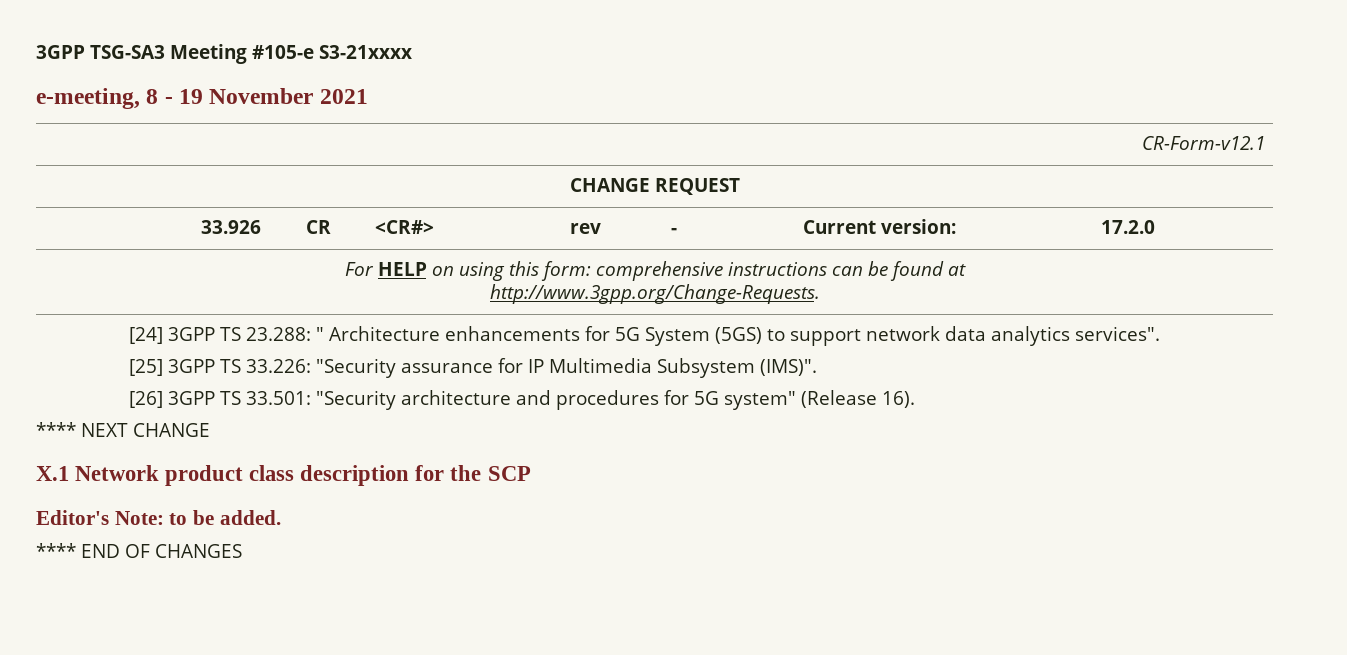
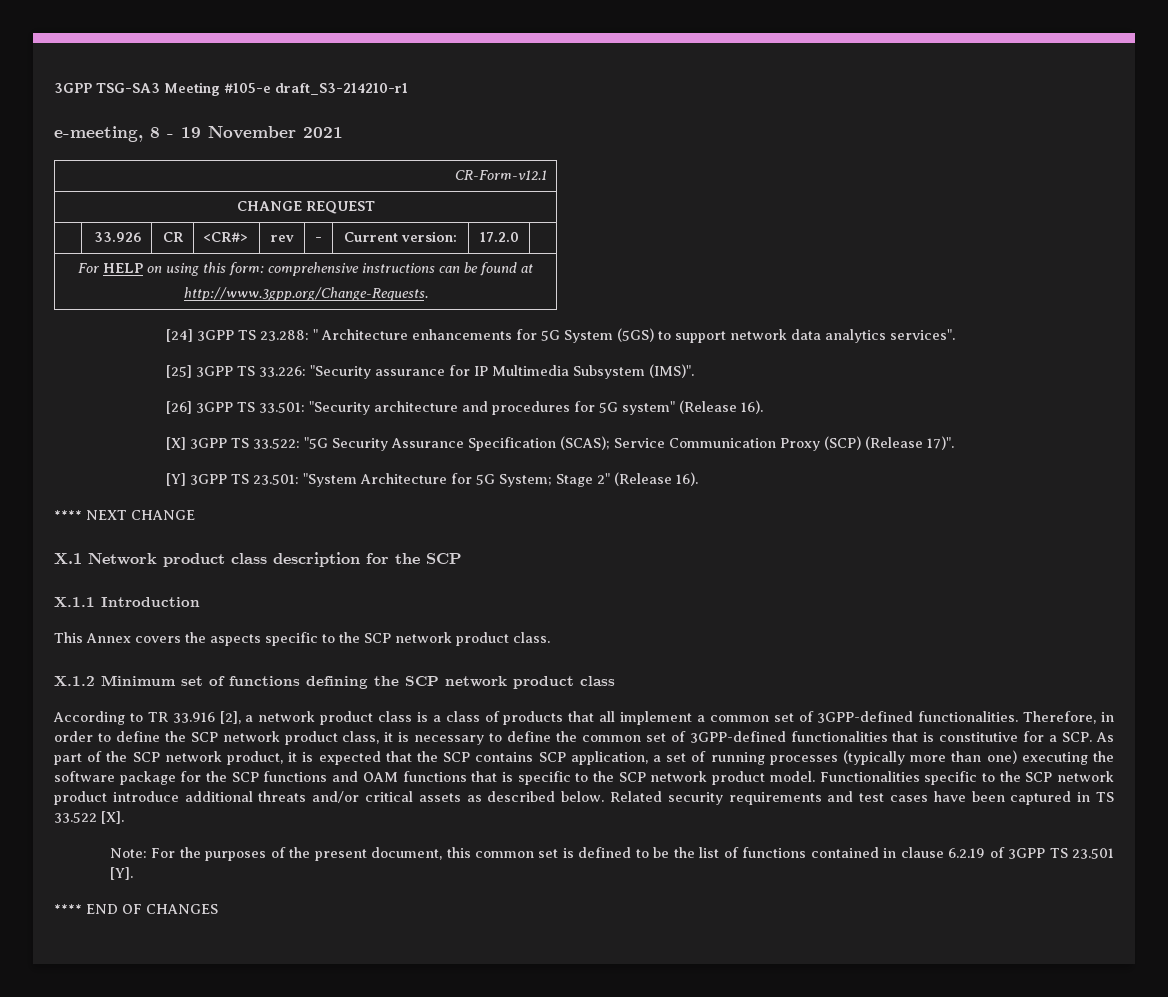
- 3GPP TSG-SA3 Meeting #105-e S3-21xxxx
+ 3GPP TSG-SA3 Meeting #105-e draft_S3-214210-r1
+ [X] 3GPP TS 33.522: "5G Security Assurance Specification (SCAS); Service Communication Proxy (SCP) (Release 17)".
+ [Y] 3GPP TS 23.501: "System Architecture for 5G System; Stage 2" (Release 16).
- Editor's Note: to be added.
+ X.1.1 Introduction
+ This Annex covers the aspects specific to the SCP network product class.
+ X.1.2 Minimum set of functions defining the SCP network product class
+ According to TR 33.916 [2], a network product class is a class of products that all implement a common set of 3GPP-defined functionalities. Therefore, in order to define the SCP network product class, it is necessary to define the common set of 3GPP-defined functionalities that is constitutive for a SCP. As part of the SCP network product, it is expected that the SCP contains SCP application, a set of running processes (typically more than one) executing the software package for the SCP functions and OAM functions that is specific to the SCP network product model. Functionalities specific to the SCP network product introduce additional threats and/or critical assets as described below. Related security requirements and test cases have been captured in TS 33.522 [X].
+ Note: For the purposes of the present document, this common set is defined to be the list of functions contained in clause 6.2.19 of 3GPP TS 23.501 [Y].

